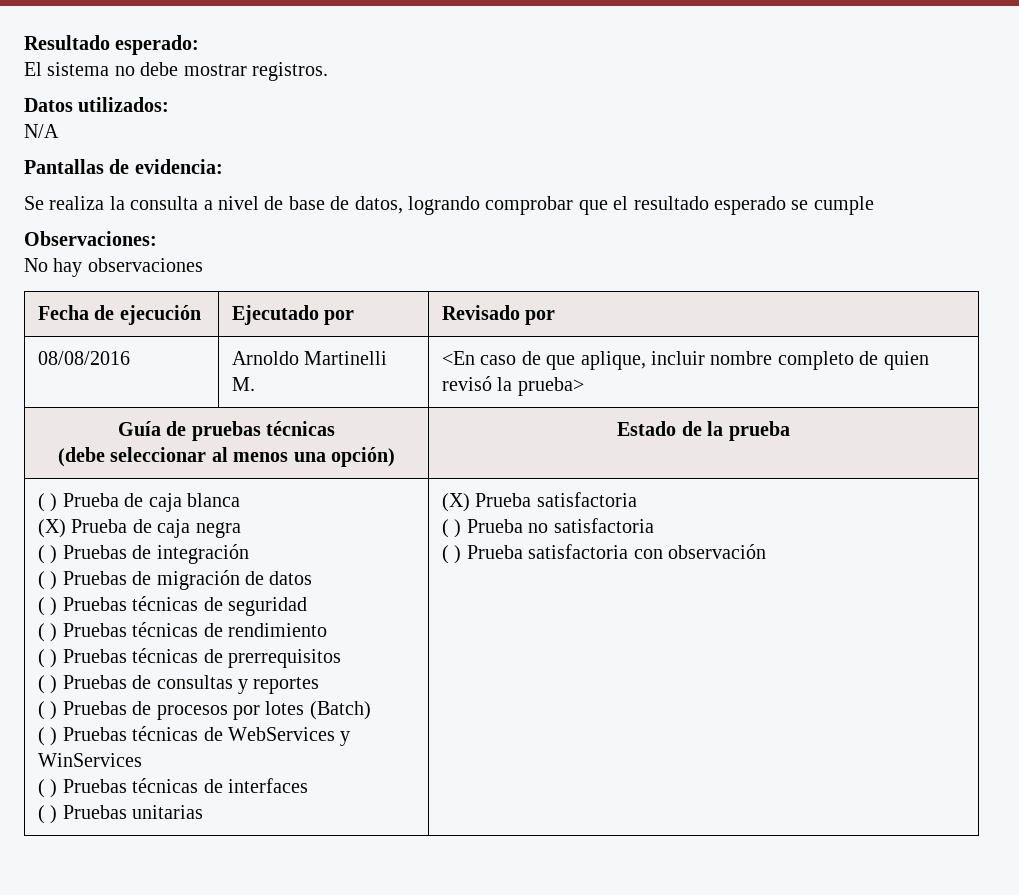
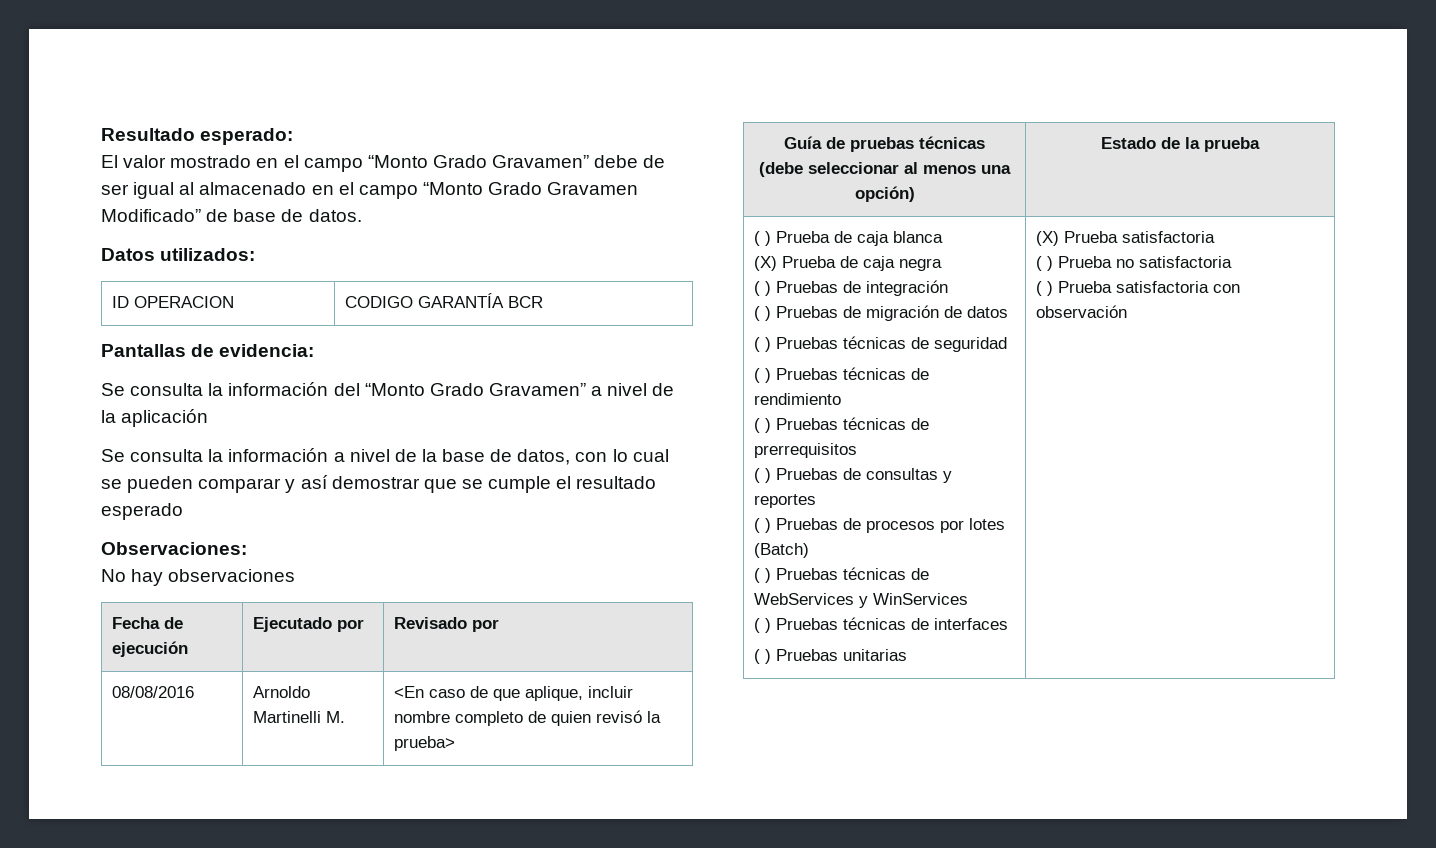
- El sistema no debe mostrar registros.
+ El valor mostrado en el campo “Monto Grado Gravamen” debe de ser igual al almacenado en el campo “Monto Grado Gravamen Modificado” de base de datos.
  Datos utilizados:
- N/A
+ ID OPERACION | CODIGO GARANTÍA BCR
  Pantallas de evidencia:
- Se realiza la consulta a nivel de base de datos, logrando comprobar que el resultado esperado se cumple
+ Se consulta la información del “Monto Grado Gravamen” a nivel de la aplicación
+ Se consulta la información a nivel de la base de datos, con lo cual se pueden comparar y así demostrar que se cumple el resultado esperado

